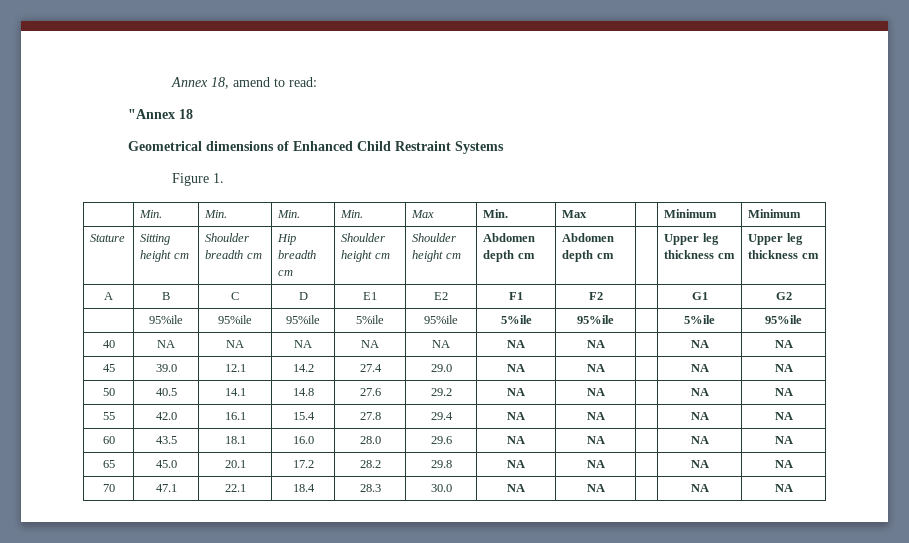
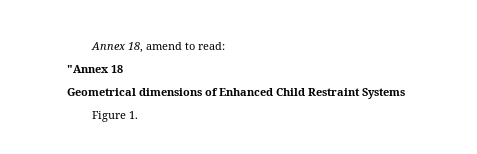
- | Min. | Min. | Min. | Min. | Max | Min. | Max | | Minimum | Minimum
- Stature | Sitting height cm | Shoulder breadth cm | Hip breadth cm | Shoulder height cm | Shoulder height cm | Abdomen depth cm | Abdomen depth cm | | Upper leg thickness cm | Upper leg thickness cm
- A | B | C | D | E1 | E2 | F1 | F2 | | G1 | G2
- | 95%ile | 95%ile | 95%ile | 5%ile | 95%ile | 5%ile | 95%ile | | 5%ile | 95%ile
- 40 | NA | NA | NA | NA | NA | NA | NA | | NA | NA
- 45 | 39.0 | 12.1 | 14.2 | 27.4 | 29.0 | NA | NA | | NA | NA
- 50 | 40.5 | 14.1 | 14.8 | 27.6 | 29.2 | NA | NA | | NA | NA
- 55 | 42.0 | 16.1 | 15.4 | 27.8 | 29.4 | NA | NA | | NA | NA
- 60 | 43.5 | 18.1 | 16.0 | 28.0 | 29.6 | NA | NA | | NA | NA
- 65 | 45.0 | 20.1 | 17.2 | 28.2 | 29.8 | NA | NA | | NA | NA
- 70 | 47.1 | 22.1 | 18.4 | 28.3 | 30.0 | NA | NA | | NA | NA

